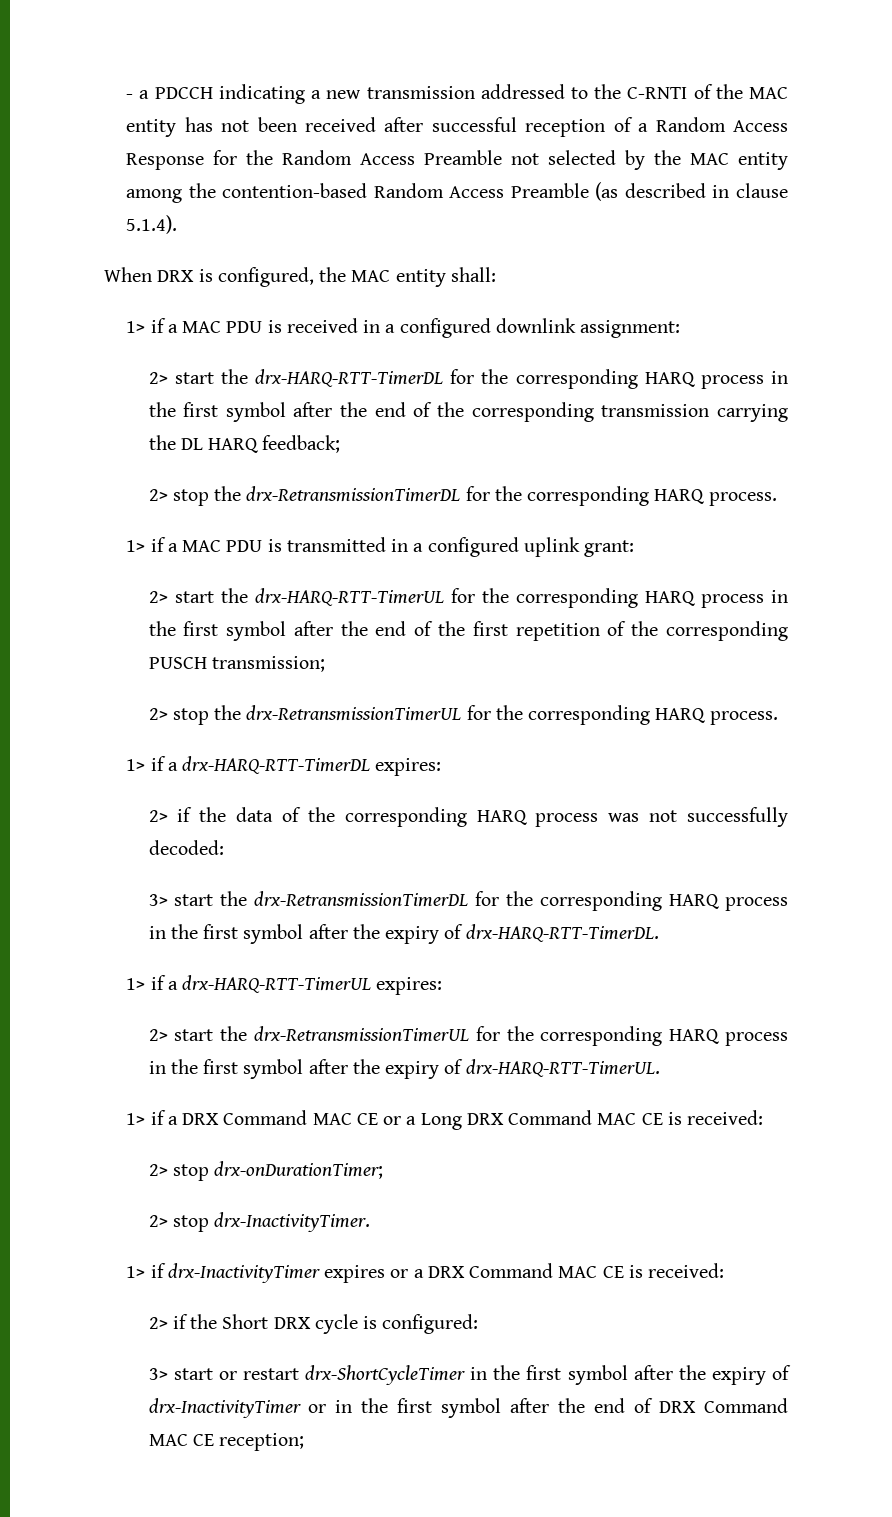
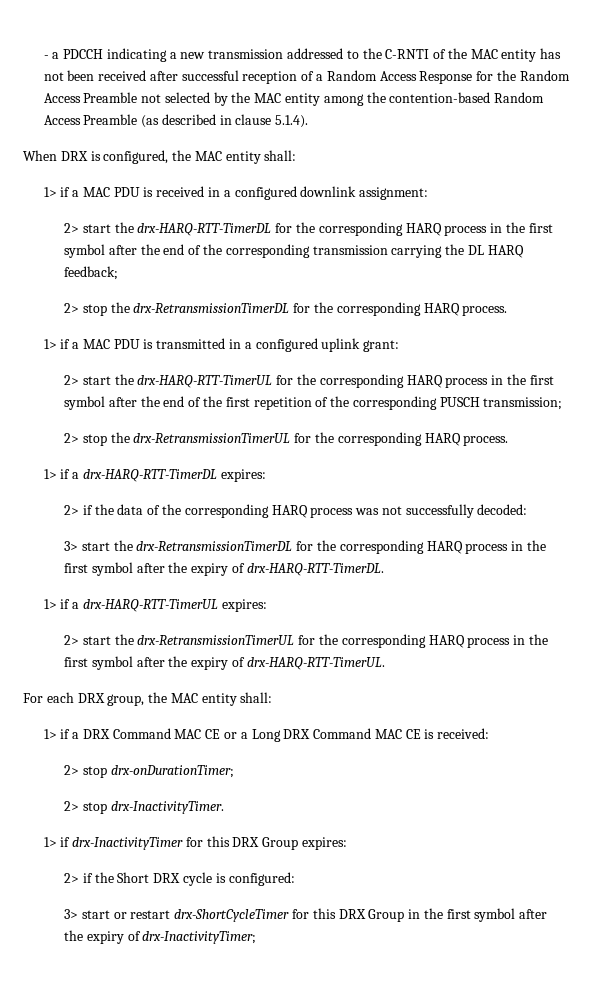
+ For each DRX group, the MAC entity shall:
- 1> if drx-InactivityTimer expires or a DRX Command MAC CE is received:
+ 1> if drx-InactivityTimer for this DRX Group expires:
- 3> start or restart drx-ShortCycleTimer in the first symbol after the expiry of drx-InactivityTimer or in the first symbol after the end of DRX Command MAC CE reception;
+ 3> start or restart drx-ShortCycleTimer for this DRX Group in the first symbol after the expiry of drx-InactivityTimer;

